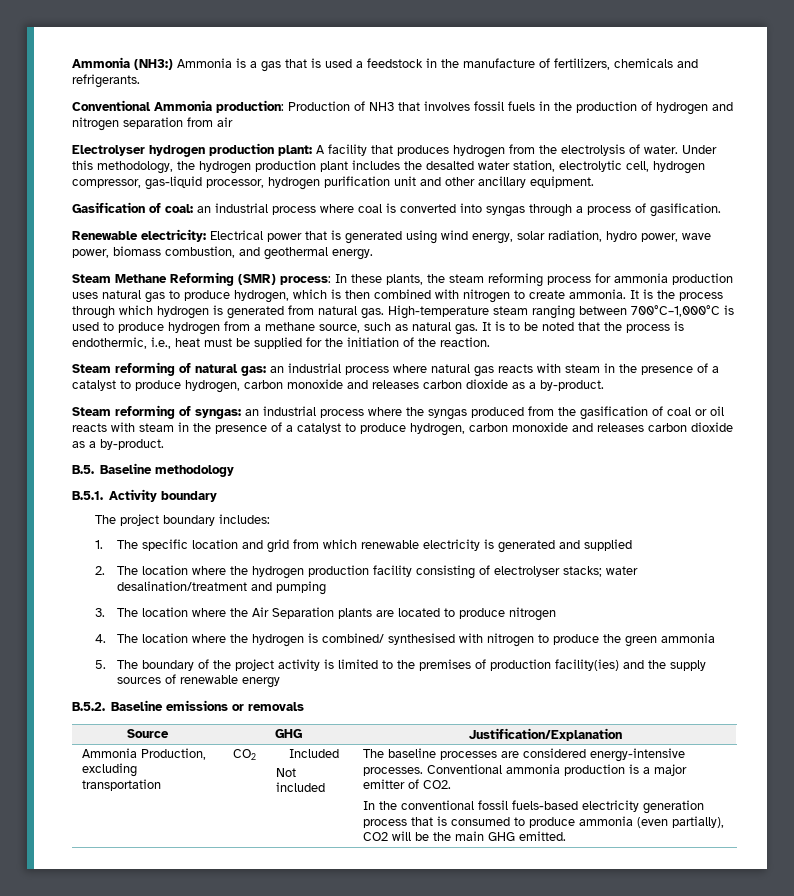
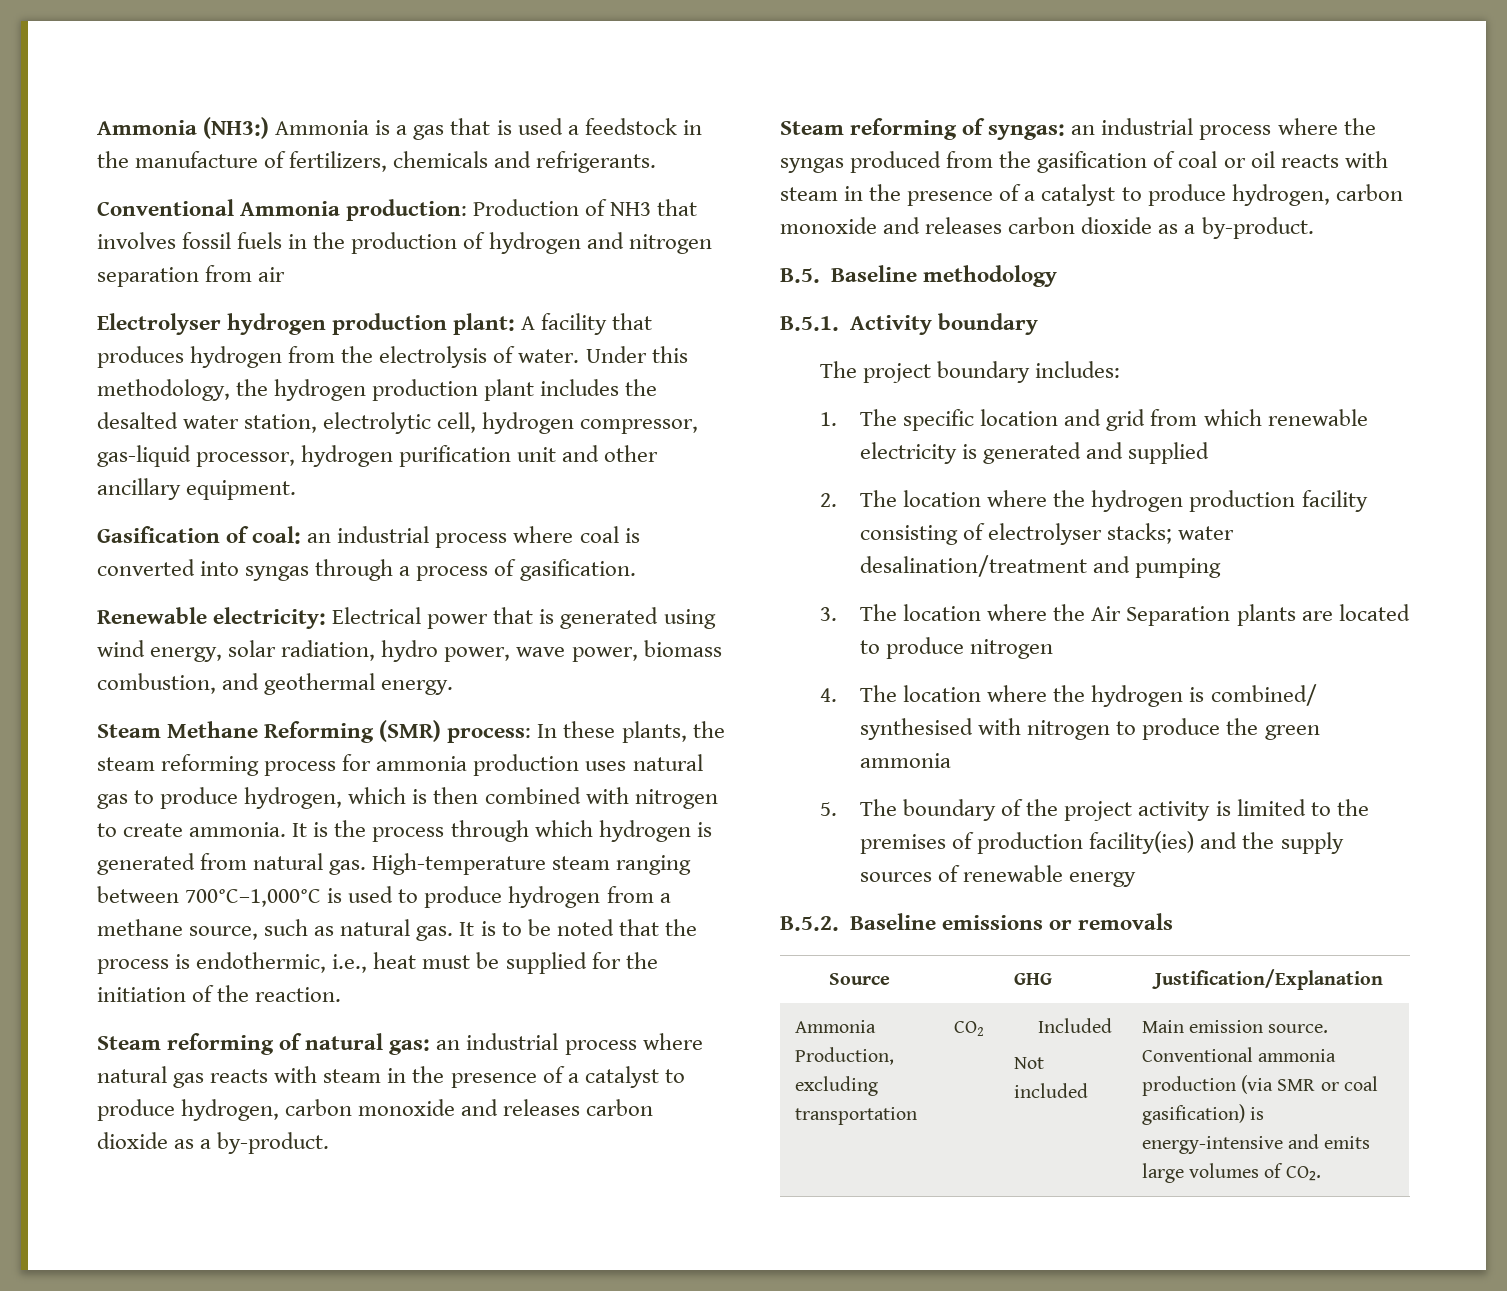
- The baseline processes are considered energy-intensive processes. Conventional ammonia production is a major emitter of CO2.
- In the conventional fossil fuels-based electricity generation process that is consumed to produce ammonia (even partially), CO2 will be the main GHG emitted.
+ Main emission source. Conventional ammonia production (via SMR or coal gasification) is energy-intensive and emits large volumes of CO₂.

